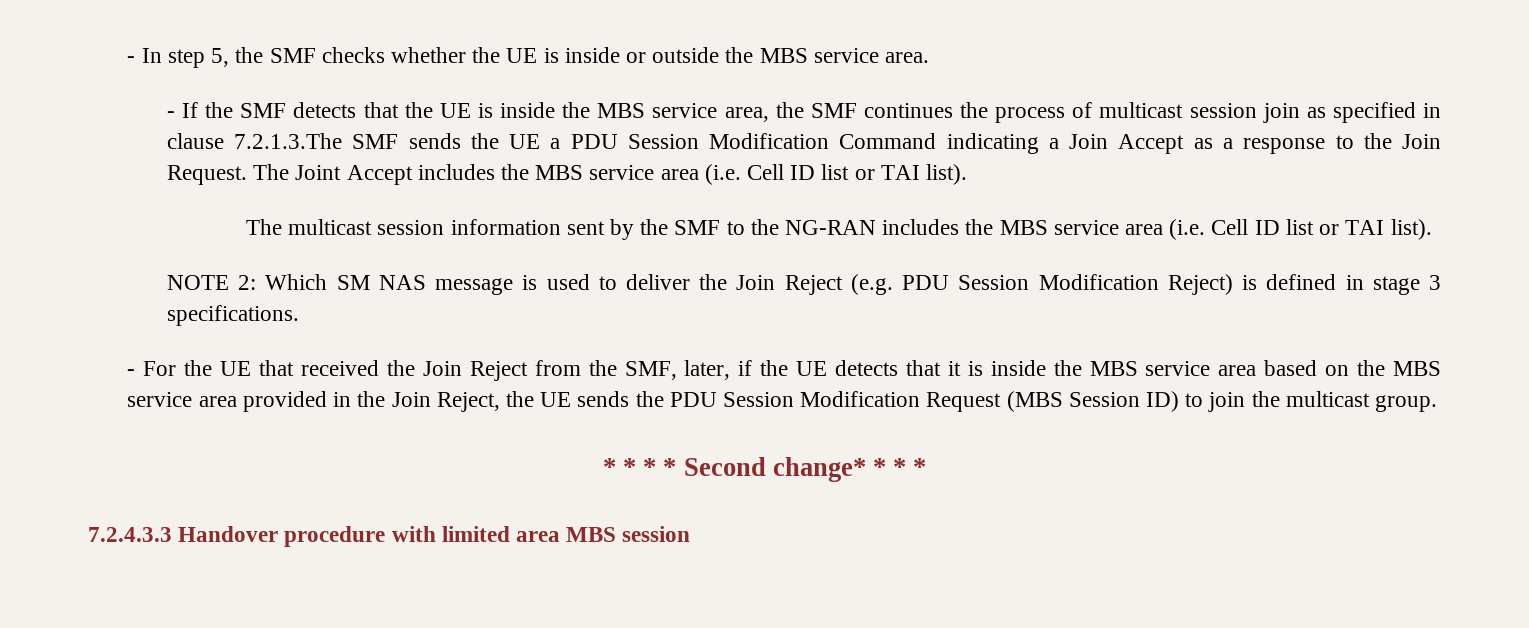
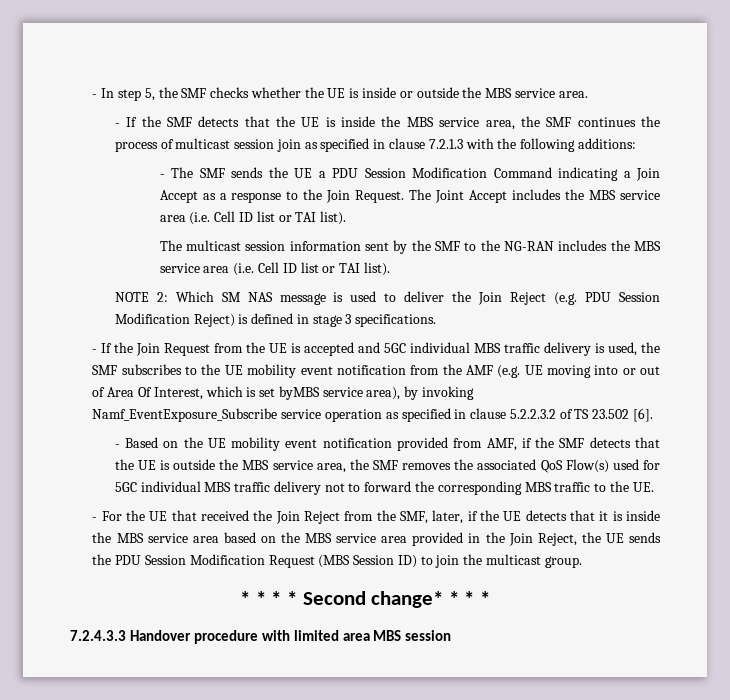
- - If the SMF detects that the UE is inside the MBS service area, the SMF continues the process of multicast session join as specified in clause 7.2.1.3.The SMF sends the UE a PDU Session Modification Command indicating a Join Accept as a response to the Join Request.
+ - If the SMF detects that the UE is inside the MBS service area, the SMF continues the process of multicast session join as specified in clause 7.2.1.3 with the following additions:
+ - The SMF sends the UE a PDU Session Modification Command indicating a Join Accept as a response to the Join Request.
+ - If the Join Request from the UE is accepted and 5GC individual MBS traffic delivery is used, the SMF subscribes to the UE mobility event notification from the AMF (e.g. UE moving into or out of Area Of Interest, which is set byMBS service area), by invoking Namf_EventExposure_Subscribe service operation as specified in clause 5.2.2.3.2 of TS 23.502 [6].
+ - Based on the UE mobility event notification provided from AMF, if the SMF detects that the UE is outside the MBS service area, the SMF removes the associated QoS Flow(s) used for 5GC individual MBS traffic delivery not to forward the corresponding MBS traffic to the UE.

